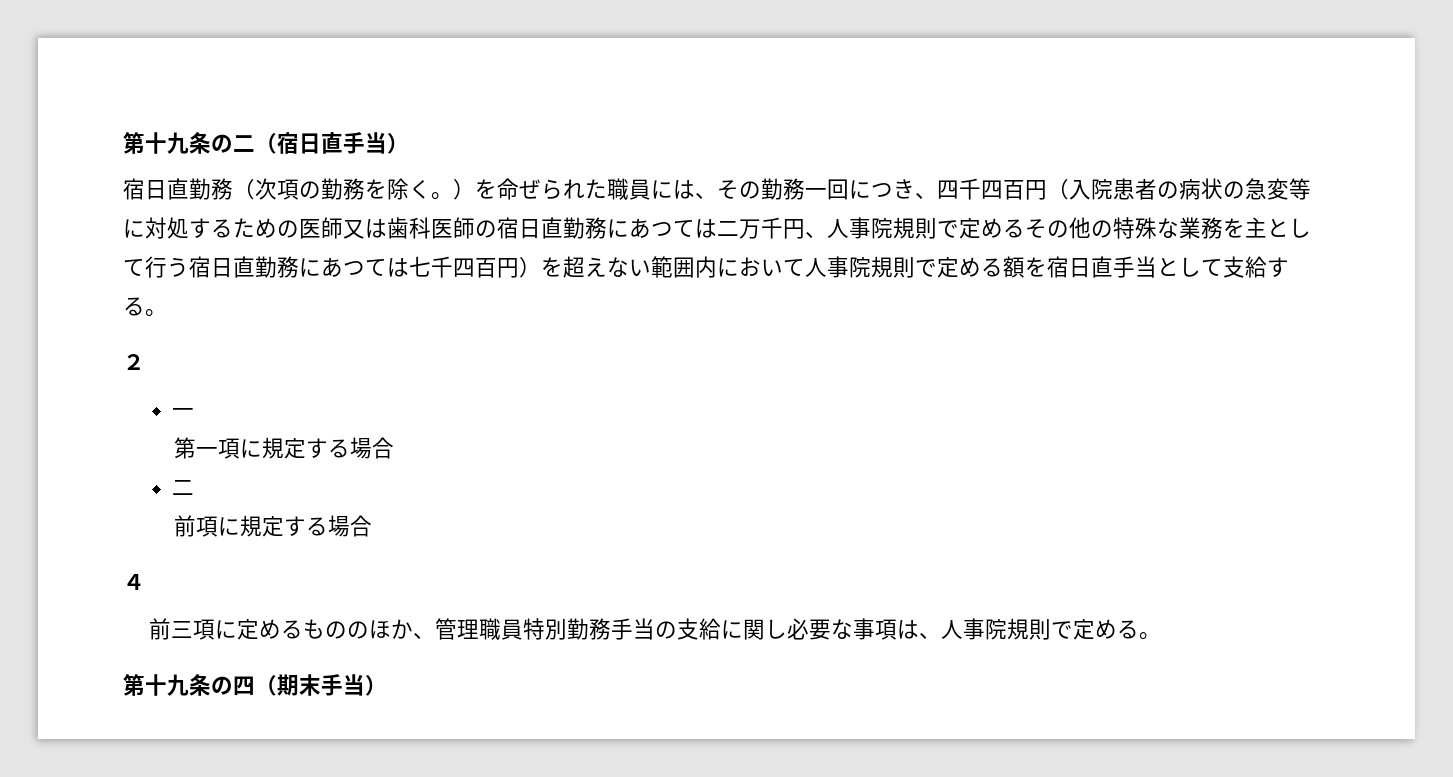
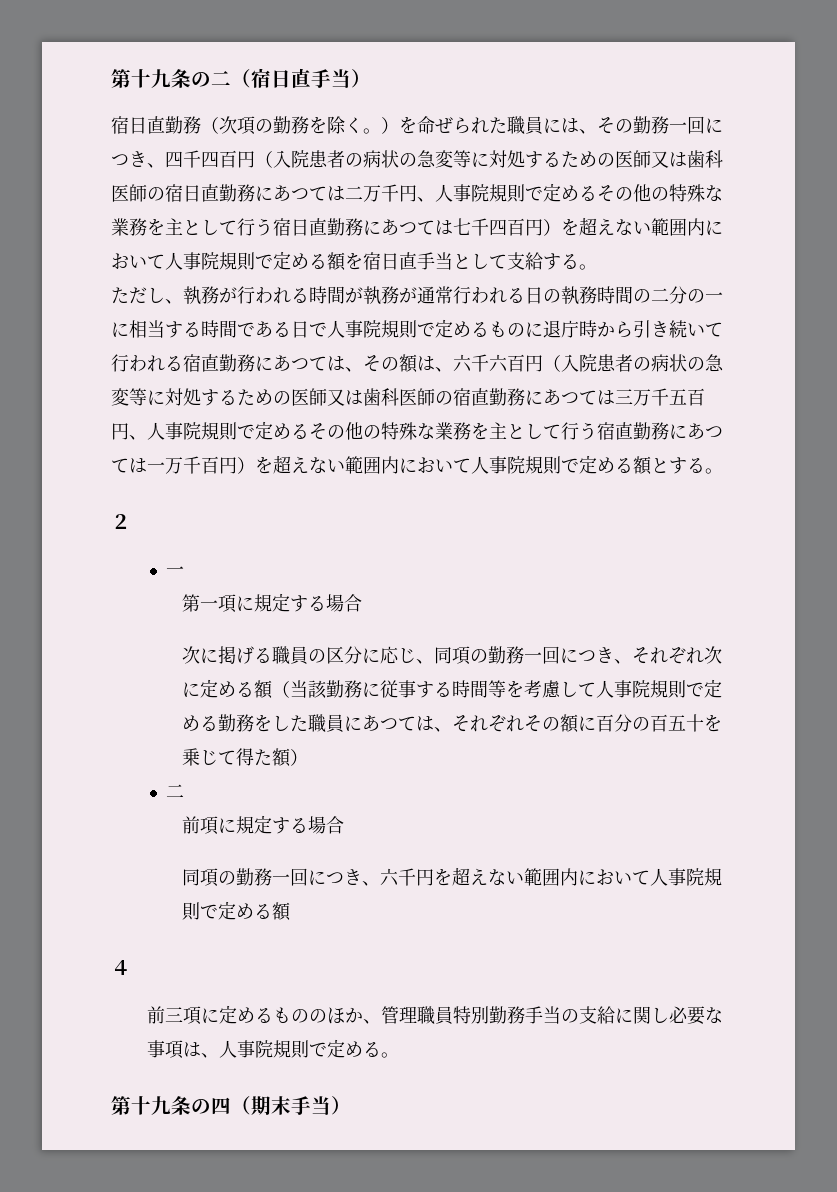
+ ただし、執務が行われる時間が執務が通常行われる日の執務時間の二分の一に相当する時間である日で人事院規則で定めるものに退庁時から引き続いて行われる宿直勤務にあつては、その額は、六千六百円（入院患者の病状の急変等に対処するための医師又は歯科医師の宿直勤務にあつては三万千五百円、人事院規則で定めるその他の特殊な業務を主として行う宿直勤務にあつては一万千百円）を超えない範囲内において人事院規則で定める額とする。
+ 次に掲げる職員の区分に応じ、同項の勤務一回につき、それぞれ次に定める額（当該勤務に従事する時間等を考慮して人事院規則で定める勤務をした職員にあつては、それぞれその額に百分の百五十を乗じて得た額）
+ 同項の勤務一回につき、六千円を超えない範囲内において人事院規則で定める額

